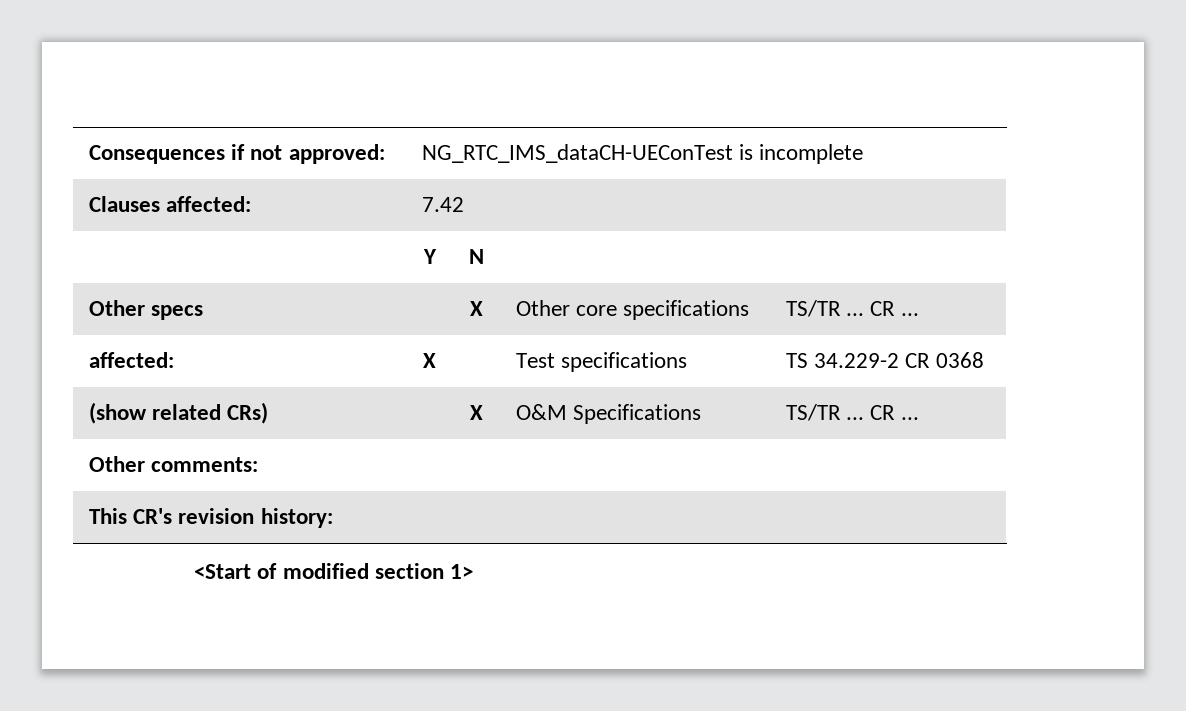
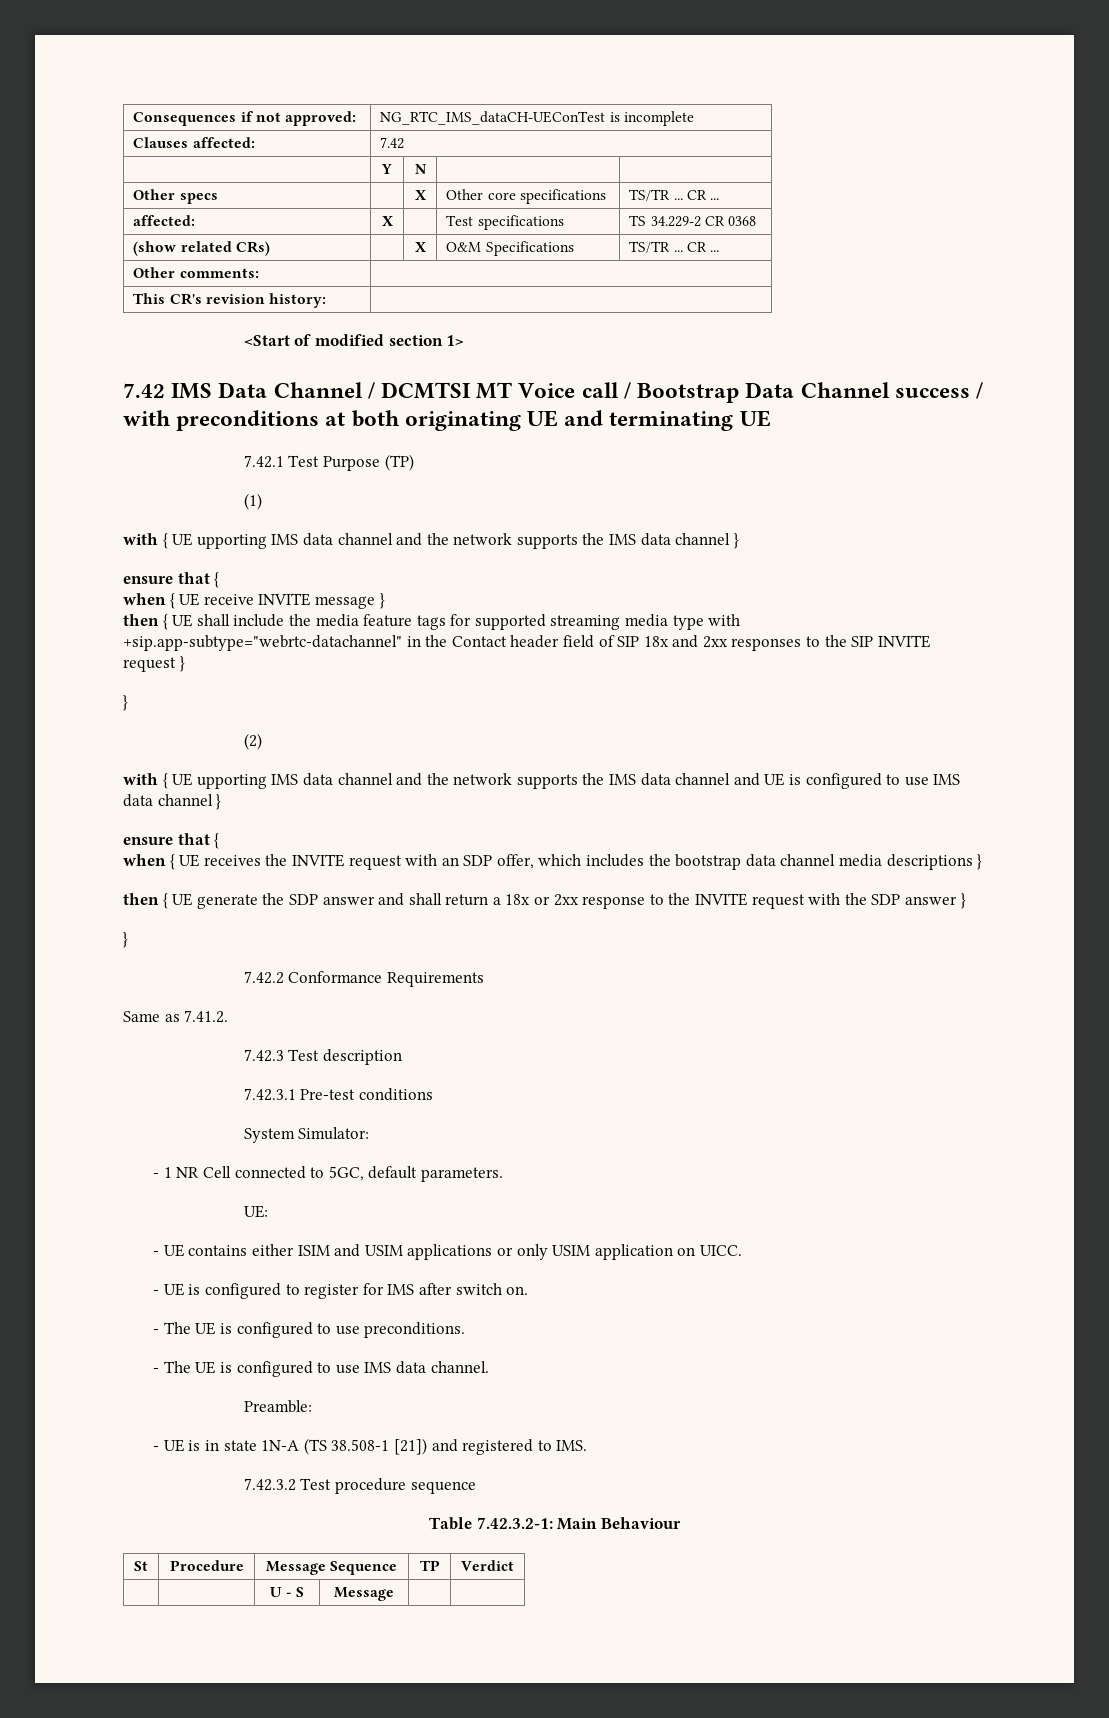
+ 7.42 IMS Data Channel / DCMTSI MT Voice call / Bootstrap Data Channel success / with preconditions at both originating UE and terminating UE
+ 7.42.1 Test Purpose (TP)
+ (1)
+ with { UE upporting IMS data channel and the network supports the IMS data channel }
+ ensure that {
+ when { UE receive INVITE message }
+ then { UE shall include the media feature tags for supported streaming media type with +sip.app-subtype="webrtc-datachannel" in the Contact header field of SIP 18x and 2xx responses to the SIP INVITE request }
+ }
+ (2)
+ with { UE upporting IMS data channel and the network supports the IMS data channel and UE is configured to use IMS data channel }
+ ensure that {
+ when { UE receives the INVITE request with an SDP offer, which includes the bootstrap data channel media descriptions }
+ then { UE generate the SDP answer and shall return a 18x or 2xx response to the INVITE request with the SDP answer }
+ }
+ 7.42.2 Conformance Requirements
+ Same as 7.41.2.
+ 7.42.3 Test description
+ 7.42.3.1 Pre-test conditions
+ System Simulator:
+ - 1 NR Cell connected to 5GC, default parameters.
+ UE:
+ - UE contains either ISIM and USIM applications or only USIM application on UICC.
+ - UE is configured to register for IMS after switch on.
+ - The UE is configured to use preconditions.
+ - The UE is configured to use IMS data channel.
+ Preamble:
+ - UE is in state 1N-A (TS 38.508-1 [21]) and registered to IMS.
+ 7.42.3.2 Test procedure sequence
+ Table 7.42.3.2-1: Main Behaviour
+ St | Procedure | Message Sequence | TP | Verdict
+ | | U - S | Message | |

